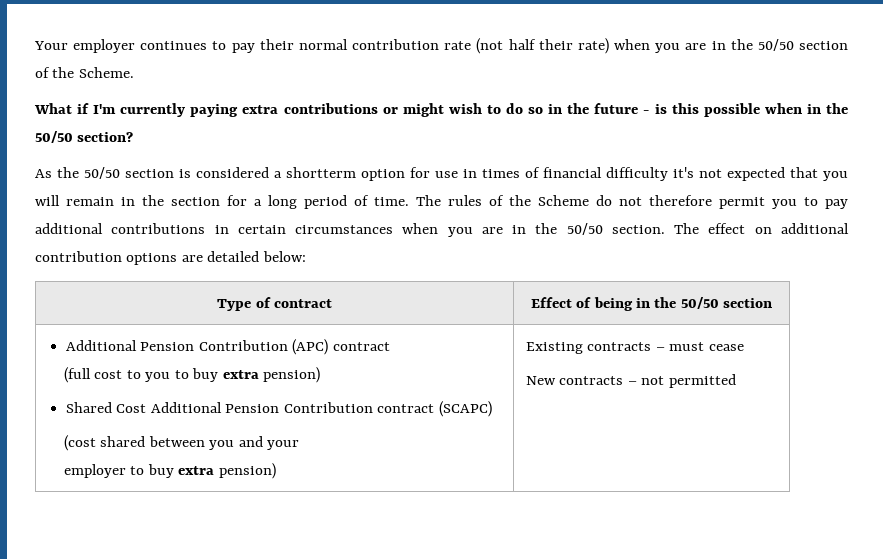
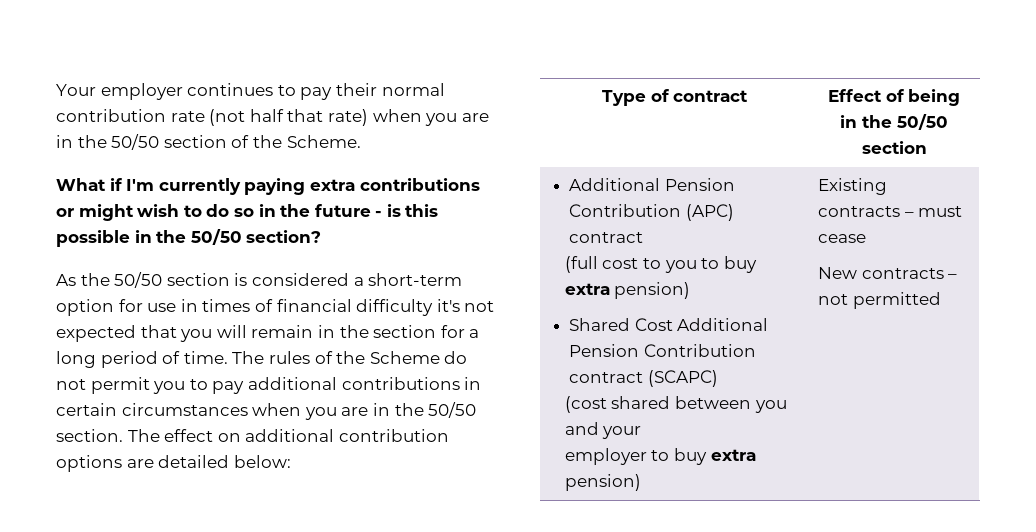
- Your employer continues to pay their normal contribution rate (not half their rate) when you are in the 50/50 section of the Scheme.
+ Your employer continues to pay their normal contribution rate (not half that rate) when you are in the 50/50 section of the Scheme.
- What if I'm currently paying extra contributions or might wish to do so in the future - is this possible when in the 50/50 section?
+ What if I'm currently paying extra contributions or might wish to do so in the future - is this possible in the 50/50 section?
- As the 50/50 section is considered a shortterm option for use in times of financial difficulty it's not expected that you will remain in the section for a long period of time.
+ As the 50/50 section is considered a short-term option for use in times of financial difficulty it's not expected that you will remain in the section for a long period of time.
- The rules of the Scheme do not therefore permit you to pay additional contributions in certain circumstances when you are in the 50/50 section.
+ The rules of the Scheme do not permit you to pay additional contributions in certain circumstances when you are in the 50/50 section.

